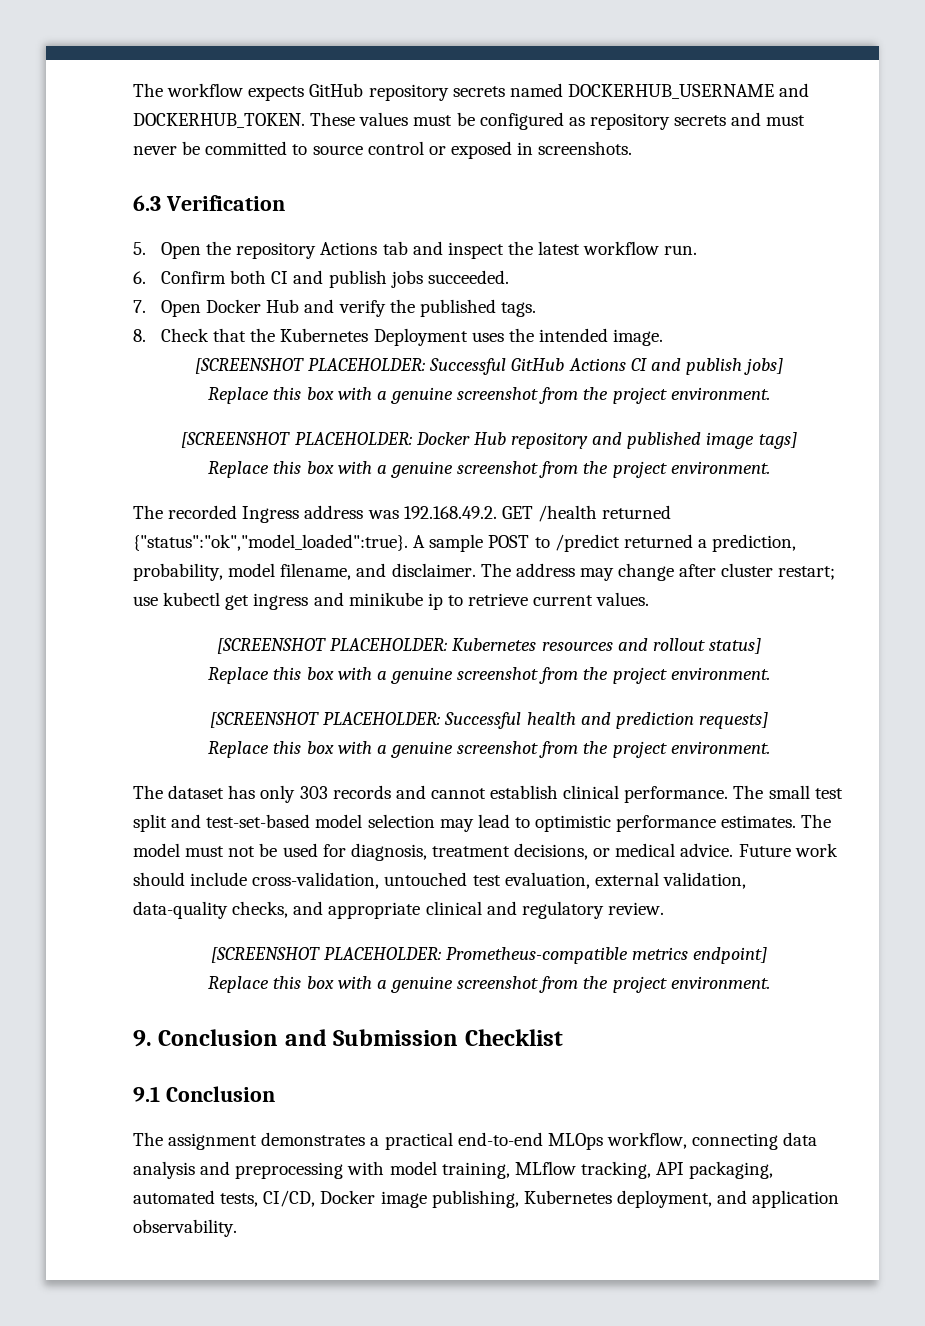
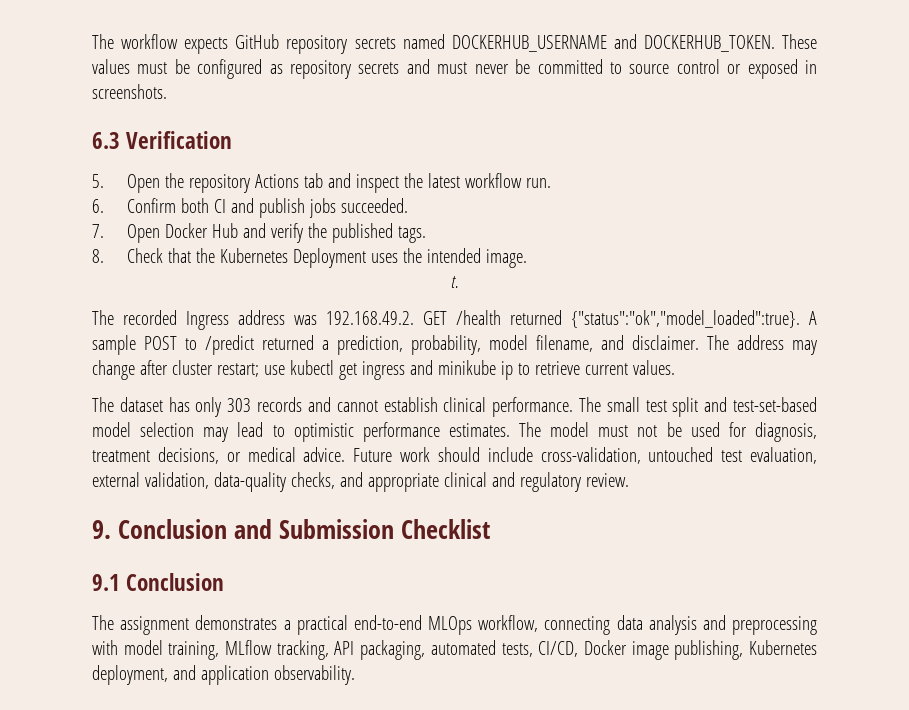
- [SCREENSHOT PLACEHOLDER: Successful GitHub Actions CI and publish jobs]
- Replace this box with a genuine screenshot from the project environment.
- [SCREENSHOT PLACEHOLDER: Docker Hub repository and published image tags]
- Replace this box with a genuine screenshot from the project environment.
+ t.
- [SCREENSHOT PLACEHOLDER: Kubernetes resources and rollout status]
- Replace this box with a genuine screenshot from the project environment.
- [SCREENSHOT PLACEHOLDER: Successful health and prediction requests]
- Replace this box with a genuine screenshot from the project environment.
- [SCREENSHOT PLACEHOLDER: Prometheus-compatible metrics endpoint]
- Replace this box with a genuine screenshot from the project environment.

